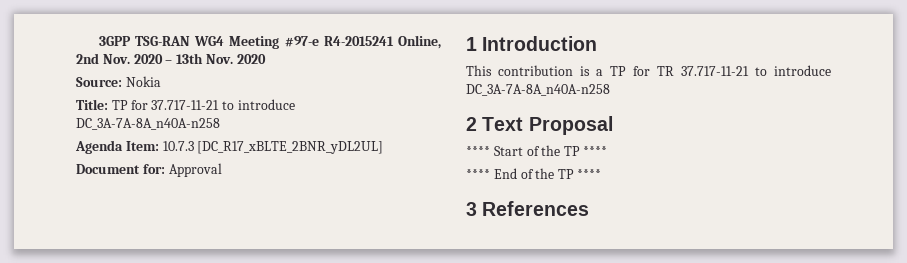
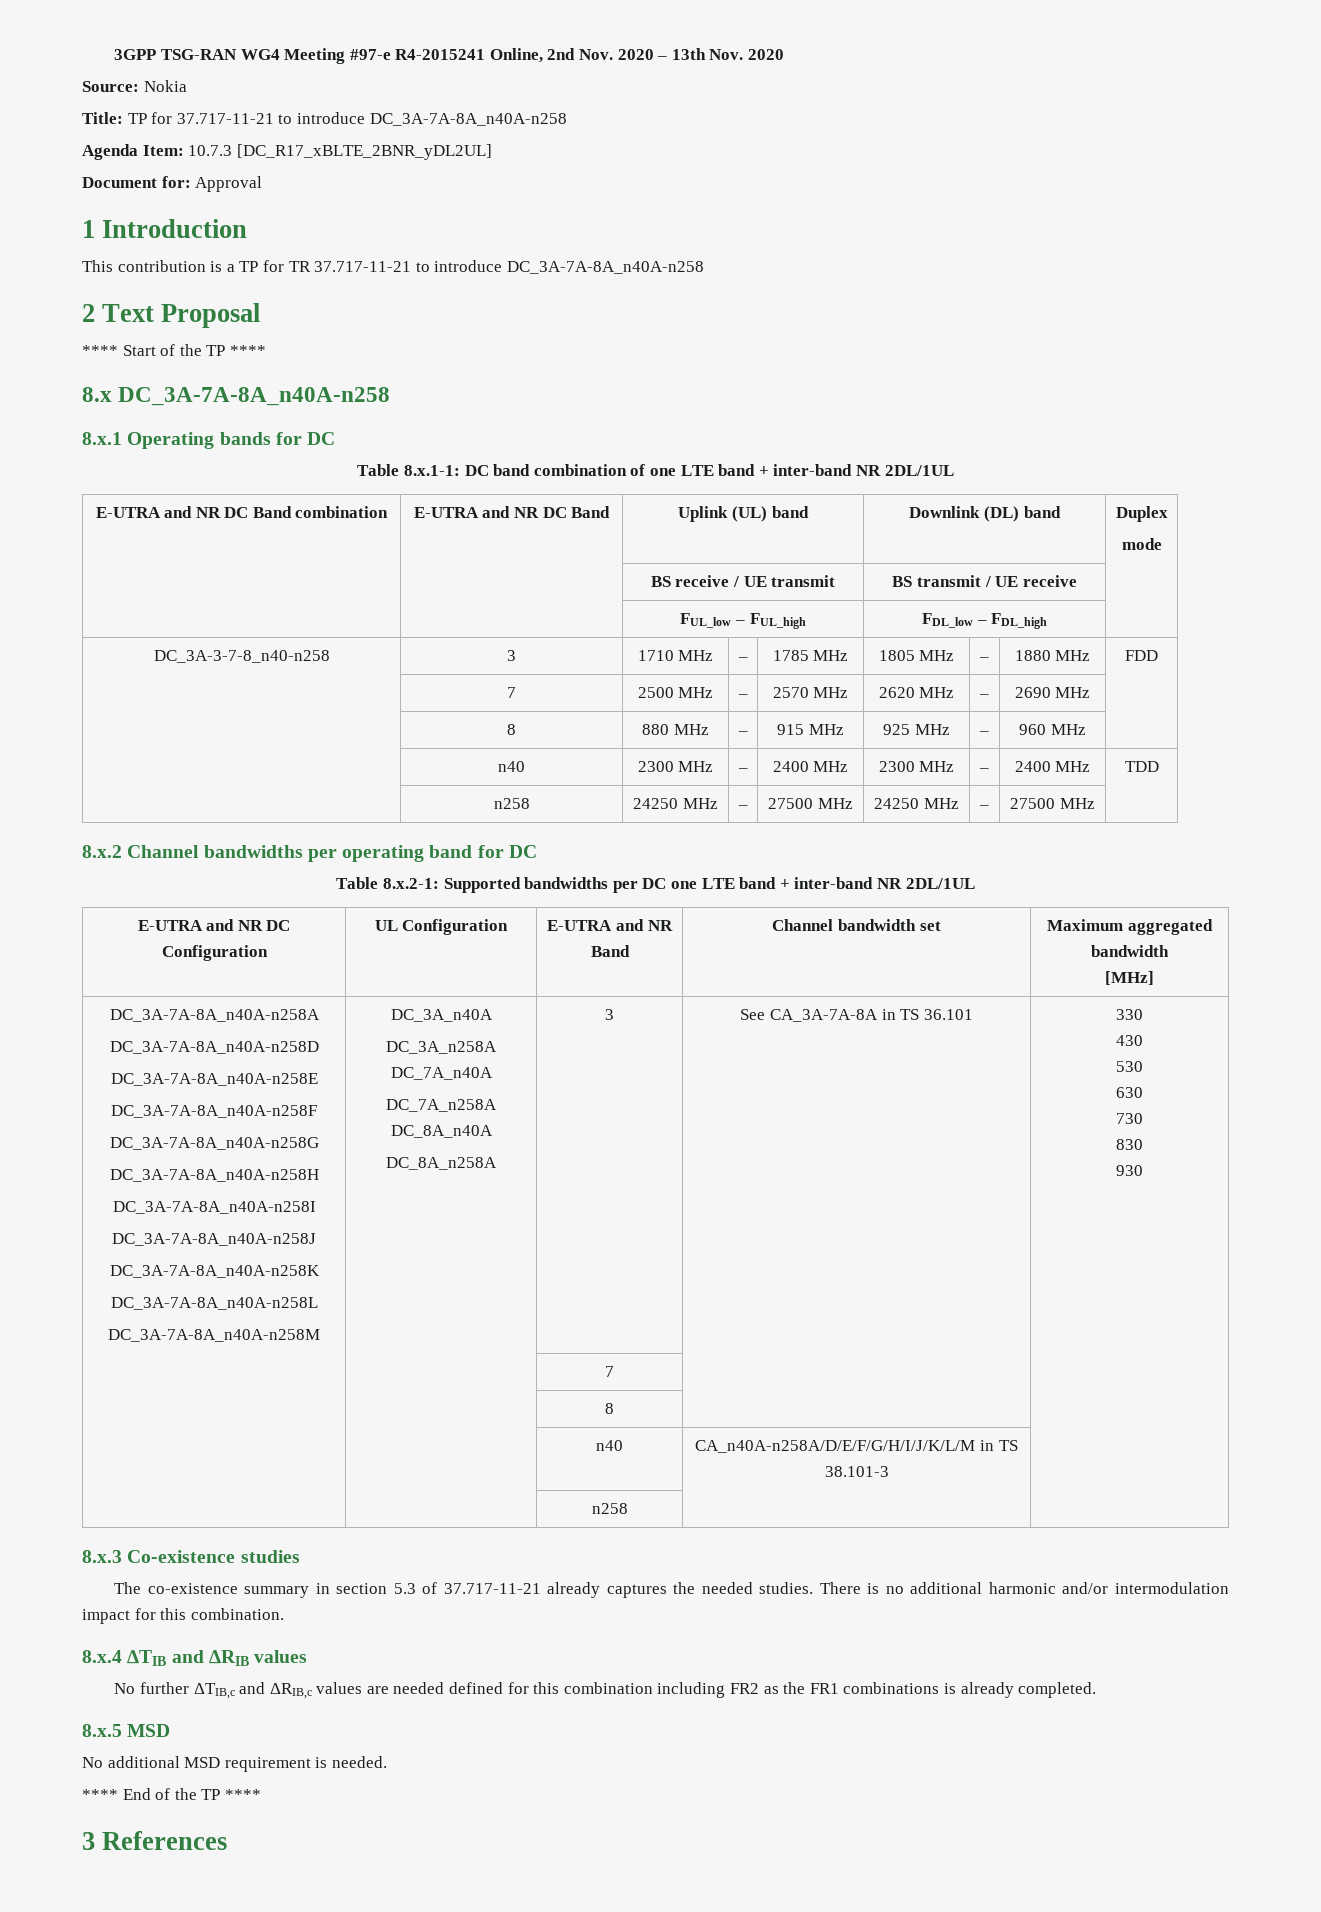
+ 8.x DC_3A-7A-8A_n40A-n258
+ 8.x.1 Operating bands for DC
+ Table 8.x.1-1: DC band combination of one LTE band + inter-band NR 2DL/1UL
+ E-UTRA and NR DC Band combination | E-UTRA and NR DC Band | Uplink (UL) band | Downlink (DL) band | Duplex
+ mode
+ | | BS receive / UE transmit | BS transmit / UE receive |
+ | | FUL_low – FUL_high | FDL_low – FDL_high |
+ DC_3A-3-7-8_n40-n258 | 3 | 1710 MHz | – | 1785 MHz | 1805 MHz | – | 1880 MHz | FDD
+ | 7 | 2500 MHz | – | 2570 MHz | 2620 MHz | – | 2690 MHz |
+ | 8 | 880 MHz | – | 915 MHz | 925 MHz | – | 960 MHz |
+ | n40 | 2300 MHz | – | 2400 MHz | 2300 MHz | – | 2400 MHz | TDD
+ | n258 | 24250 MHz | – | 27500 MHz | 24250 MHz | – | 27500 MHz |
+ 8.x.2 Channel bandwidths per operating band for DC
+ Table 8.x.2-1: Supported bandwidths per DC one LTE band + inter-band NR 2DL/1UL
+ E-UTRA and NR DC Configuration | UL Configuration | E-UTRA and NR Band | Channel bandwidth set | Maximum aggregated bandwidth
+ [MHz]
+ DC_3A-7A-8A_n40A-n258A
+ DC_3A-7A-8A_n40A-n258D
+ DC_3A-7A-8A_n40A-n258E
+ DC_3A-7A-8A_n40A-n258F
+ DC_3A-7A-8A_n40A-n258G
+ DC_3A-7A-8A_n40A-n258H
+ DC_3A-7A-8A_n40A-n258I
+ DC_3A-7A-8A_n40A-n258J
+ DC_3A-7A-8A_n40A-n258K
+ DC_3A-7A-8A_n40A-n258L
+ DC_3A-7A-8A_n40A-n258M | DC_3A_n40A
+ DC_3A_n258A DC_7A_n40A
+ DC_7A_n258A DC_8A_n40A
+ DC_8A_n258A | 3 | See CA_3A-7A-8A in TS 36.101 | 330
+ 430
+ 530
+ 630
+ 730
+ 830
+ 930
+ | | 7 | |
+ | | 8 | |
+ | | n40 | CA_n40A-n258A/D/E/F/G/H/I/J/K/L/M in TS 38.101-3 |
+ | | n258 | |
+ 8.x.3 Co-existence studies
+ The co-existence summary in section 5.3 of 37.717-11-21 already captures the needed studies. There is no additional harmonic and/or intermodulation impact for this combination.
+ 8.x.4 ∆TIB and ∆RIB values
+ No further ΔTIB,c and ΔRIB,c values are needed defined for this combination including FR2 as the FR1 combinations is already completed.
+ 8.x.5 MSD
+ No additional MSD requirement is needed.

